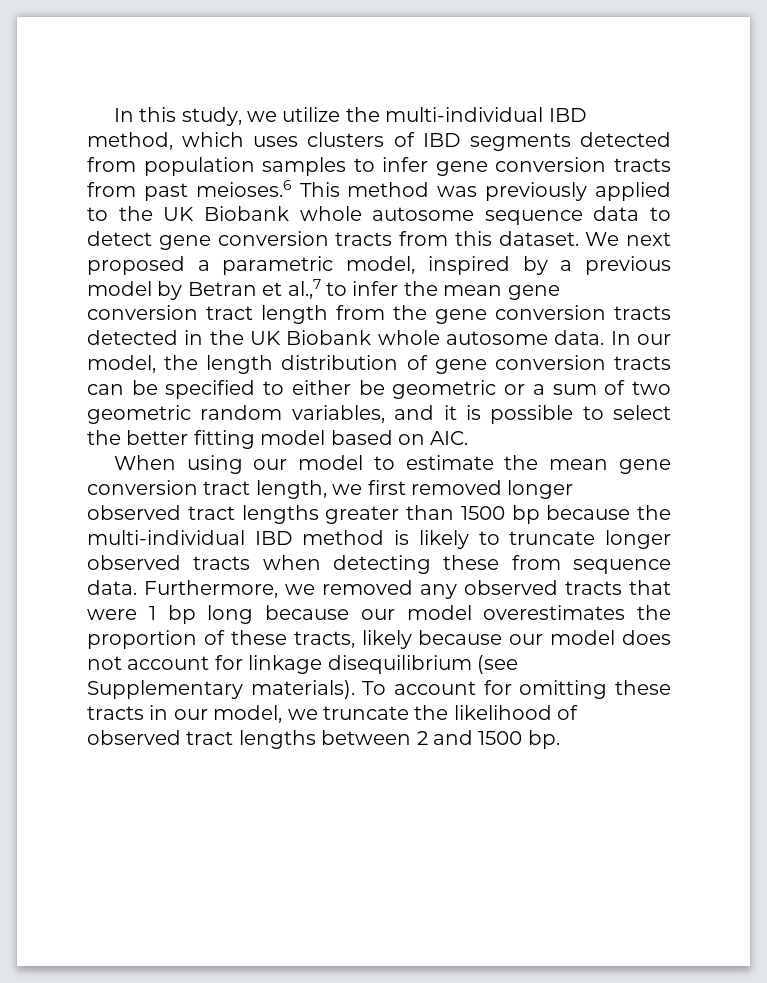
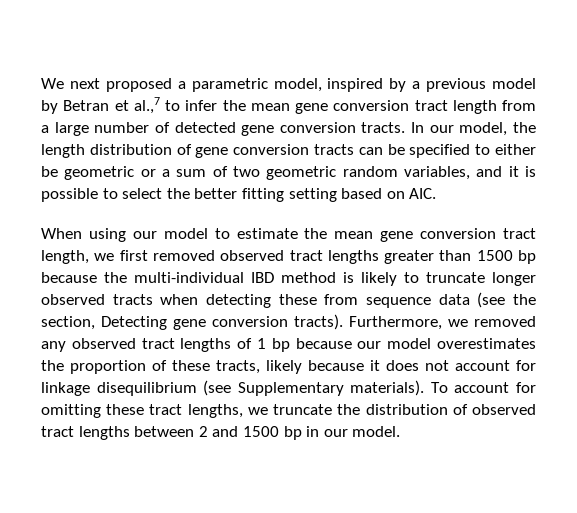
- In this study, we utilize the multi-individual IBD method, which uses clusters of IBD segments detected from population samples to infer gene conversion tracts from past meioses.6 This method was previously applied to the UK Biobank whole autosome sequence data to detect gene conversion tracts from this dataset. We next proposed a parametric model, inspired by a previous model by Betran et al.,7 to infer the mean gene conversion tract length from the gene conversion tracts detected in the UK Biobank whole autosome data.
+ We next proposed a parametric model, inspired by a previous model by Betran et al.,7 to infer the mean gene conversion tract length from a large number of detected gene conversion tracts.
- In our model, the length distribution of gene conversion tracts can be specified to either be geometric or a sum of two geometric random variables, and it is possible to select the better fitting model based on AIC.
+ In our model, the length distribution of gene conversion tracts can be specified to either be geometric or a sum of two geometric random variables, and it is possible to select the better fitting setting based on AIC.
- When using our model to estimate the mean gene conversion tract length, we first removed longer observed tract lengths greater than 1500 bp because the multi-individual IBD method is likely to truncate longer observed tracts when detecting these from sequence data.
+ When using our model to estimate the mean gene conversion tract length, we first removed observed tract lengths greater than 1500 bp because the multi-individual IBD method is likely to truncate longer observed tracts when detecting these from sequence data (see the section, Detecting gene conversion tracts).
- Furthermore, we removed any observed tracts that were 1 bp long because our model overestimates the proportion of these tracts, likely because our model does not account for linkage disequilibrium (see Supplementary materials).
+ Furthermore, we removed any observed tract lengths of 1 bp because our model overestimates the proportion of these tracts, likely because it does not account for linkage disequilibrium (see Supplementary materials).
- To account for omitting these tracts in our model, we truncate the likelihood of observed tract lengths between 2 and 1500 bp.
+ To account for omitting these tract lengths, we truncate the distribution of observed tract lengths between 2 and 1500 bp in our model.

